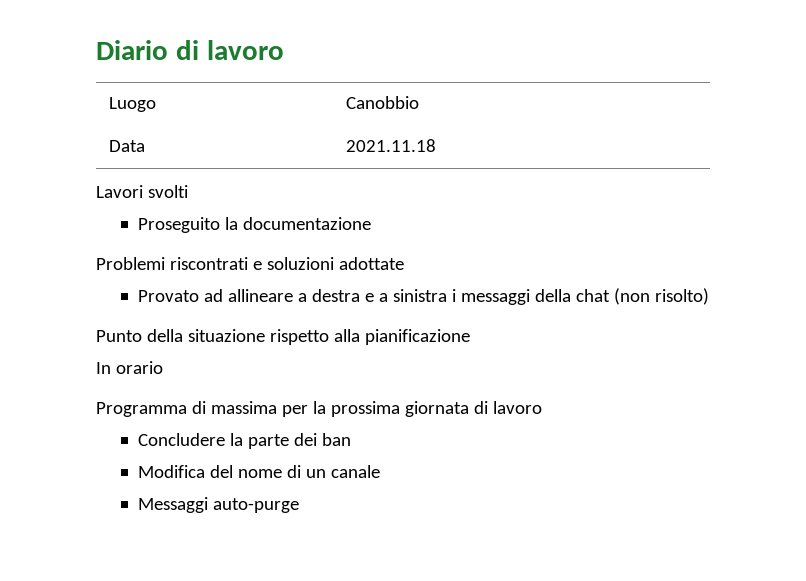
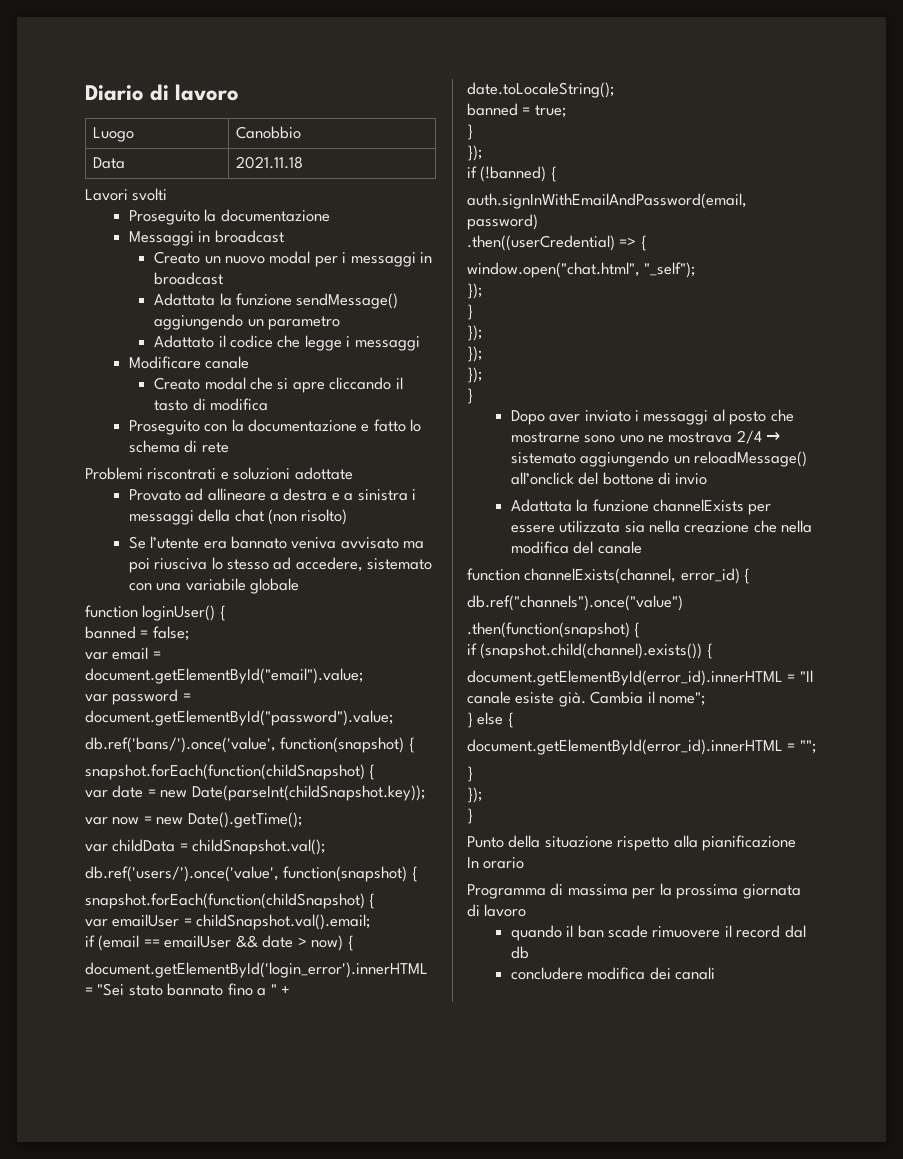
+ Messaggi in broadcast
+ Creato un nuovo modal per i messaggi in broadcast
+ Adattata la funzione sendMessage() aggiungendo un parametro
+ Adattato il codice che legge i messaggi
+ Modificare canale
+ Creato modal che si apre cliccando il tasto di modifica
+ Proseguito con la documentazione e fatto lo schema di rete
+ Se l’utente era bannato veniva avvisato ma poi riusciva lo stesso ad accedere, sistemato con una variabile globale
+ function loginUser() {
+ banned = false;
+ var email = document.getElementById("email").value;
+ var password = document.getElementById("password").value;
+ db.ref('bans/').once('value', function(snapshot) {
+ snapshot.forEach(function(childSnapshot) {
+ var date = new Date(parseInt(childSnapshot.key));
+ var now = new Date().getTime();
+ var childData = childSnapshot.val();
+ db.ref('users/').once('value', function(snapshot) {
+ snapshot.forEach(function(childSnapshot) {
+ var emailUser = childSnapshot.val().email;
+ if (email == emailUser && date > now) {
+ document.getElementById('login_error').innerHTML = "Sei stato bannato fino a " + date.toLocaleString();
+ banned = true;
+ }
+ });
+ if (!banned) {
+ auth.signInWithEmailAndPassword(email, password)
+ .then((userCredential) => {
+ window.open("chat.html", "_self");
+ });
+ }
+ });
+ });
+ });
+ }
+ Dopo aver inviato i messaggi al posto che mostrarne sono uno ne mostrava 2/4 → sistemato aggiungendo un reloadMessage() all’onclick del bottone di invio
+ Adattata la funzione channelExists per essere utilizzata sia nella creazione che nella modifica del canale
+ function channelExists(channel, error_id) {
+ db.ref("channels").once("value")
+ .then(function(snapshot) {
+ if (snapshot.child(channel).exists()) {
+ document.getElementById(error_id).innerHTML = "Il canale esiste già. Cambia il nome";
+ } else {
+ document.getElementById(error_id).innerHTML = "";
+ }
+ });
+ }
- Concludere la parte dei ban
- Modifica del nome di un canale
- Messaggi auto-purge
+ quando il ban scade rimuovere il record dal db
+ concludere modifica dei canali

